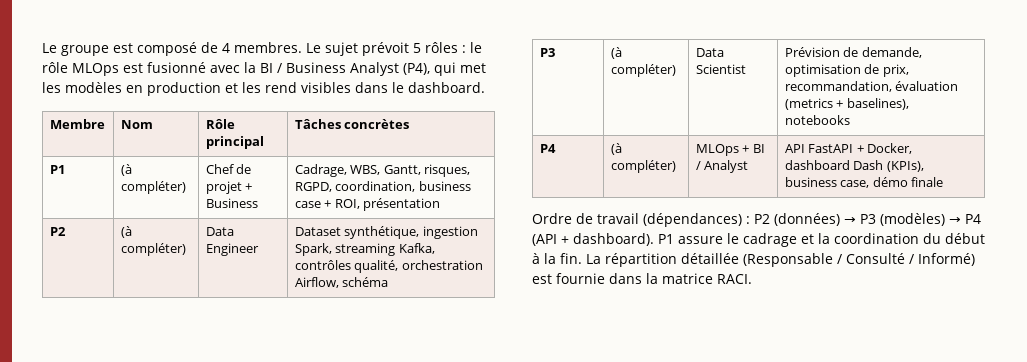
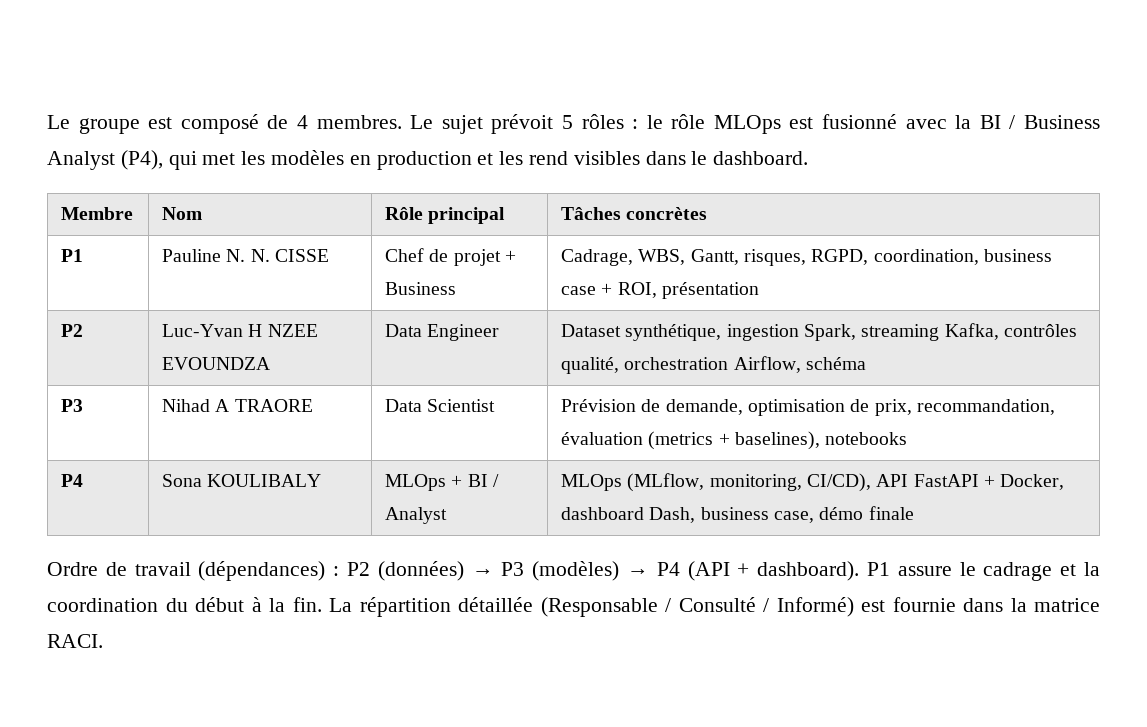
- P1 | (à compléter) | Chef de projet + Business | Cadrage, WBS, Gantt, risques, RGPD, coordination, business case + ROI, présentation
+ P1 | Pauline N. N. CISSE | Chef de projet + Business | Cadrage, WBS, Gantt, risques, RGPD, coordination, business case + ROI, présentation
- P2 | (à compléter) | Data Engineer | Dataset synthétique, ingestion Spark, streaming Kafka, contrôles qualité, orchestration Airflow, schéma
+ P2 | Luc-Yvan H NZEE EVOUNDZA | Data Engineer | Dataset synthétique, ingestion Spark, streaming Kafka, contrôles qualité, orchestration Airflow, schéma
- P3 | (à compléter) | Data Scientist | Prévision de demande, optimisation de prix, recommandation, évaluation (metrics + baselines), notebooks
+ P3 | Nihad A TRAORE | Data Scientist | Prévision de demande, optimisation de prix, recommandation, évaluation (metrics + baselines), notebooks
- P4 | (à compléter) | MLOps + BI / Analyst | API FastAPI + Docker, dashboard Dash (KPIs), business case, démo finale
+ P4 | Sona KOULIBALY | MLOps + BI / Analyst | MLOps (MLflow, monitoring, CI/CD), API FastAPI + Docker, dashboard Dash, business case, démo finale

